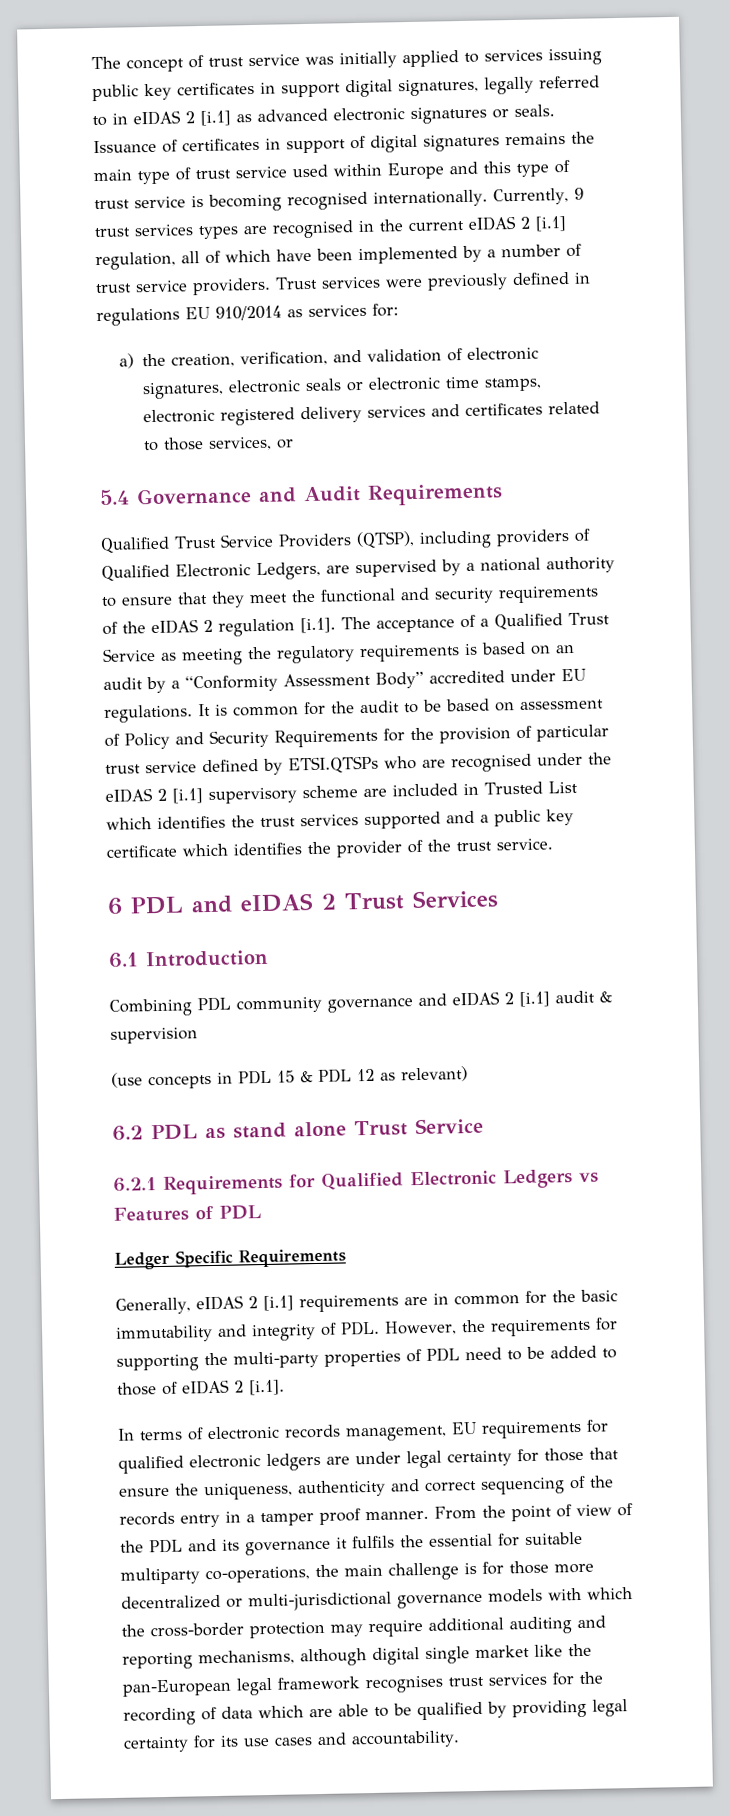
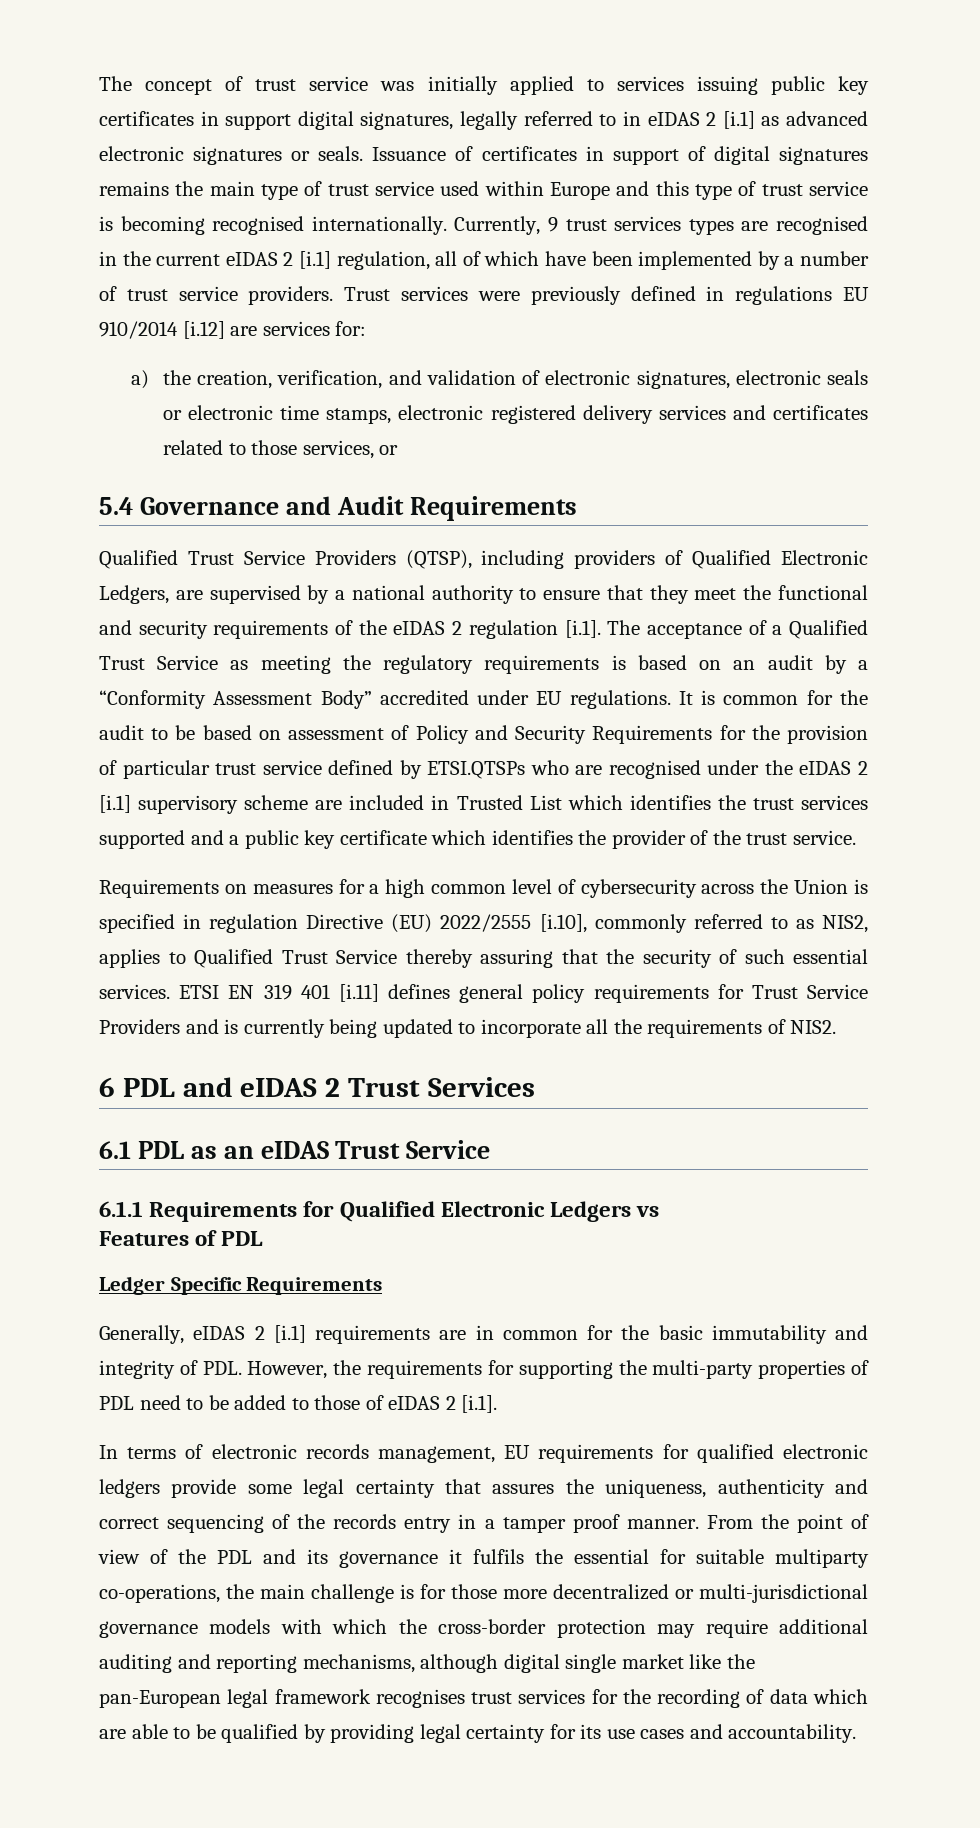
- Trust services were previously defined in regulations EU 910/2014 as services for:
+ Trust services were previously defined in regulations EU 910/2014 [i.12] are services for:
+ Requirements on measures for a high common level of cybersecurity across the Union is specified in regulation Directive (EU) 2022/2555 [i.10], commonly referred to as NIS2, applies to Qualified Trust Service thereby assuring that the security of such essential services. ETSI EN 319 401 [i.11] defines general policy requirements for Trust Service Providers and is currently being updated to incorporate all the requirements of NIS2.
- 6.1 Introduction
- Combining PDL community governance and eIDAS 2 [i.1] audit & supervision
- (use concepts in PDL 15 & PDL 12 as relevant)
- 6.2 PDL as stand alone Trust Service
+ 6.1 PDL as an eIDAS Trust Service
- 6.2.1 Requirements for Qualified Electronic Ledgers vs
+ 6.1.1 Requirements for Qualified Electronic Ledgers vs
- In terms of electronic records management, EU requirements for qualified electronic ledgers are under legal certainty for those that ensure the uniqueness, authenticity and correct sequencing of the records entry in a tamper proof manner.
+ In terms of electronic records management, EU requirements for qualified electronic ledgers provide some legal certainty that assures the uniqueness, authenticity and correct sequencing of the records entry in a tamper proof manner.

